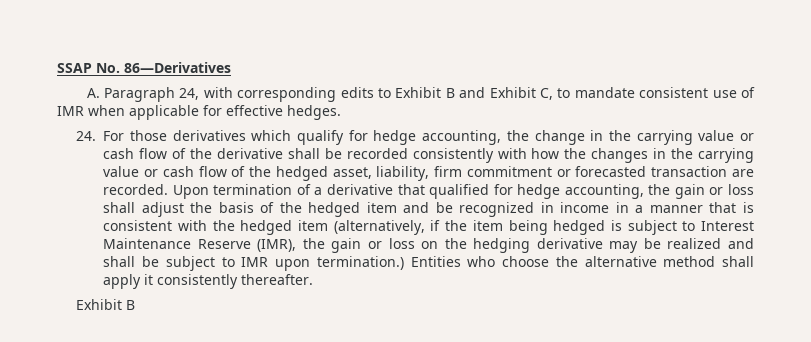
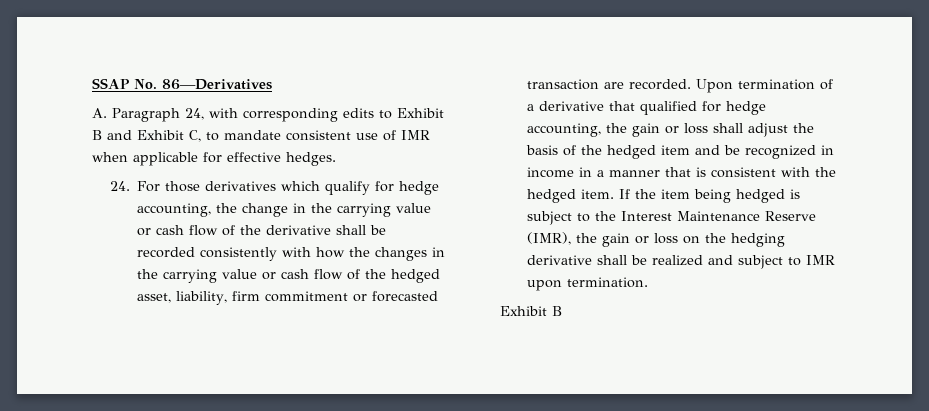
- Upon termination of a derivative that qualified for hedge accounting, the gain or loss shall adjust the basis of the hedged item and be recognized in income in a manner that is consistent with the hedged item (alternatively, if the item being hedged is subject to Interest Maintenance Reserve (IMR), the gain or loss on the hedging derivative may be realized and shall be subject to IMR upon termination.) Entities who choose the alternative method shall apply it consistently thereafter.
+ Upon termination of a derivative that qualified for hedge accounting, the gain or loss shall adjust the basis of the hedged item and be recognized in income in a manner that is consistent with the hedged item. If the item being hedged is subject to the Interest Maintenance Reserve (IMR), the gain or loss on the hedging derivative shall be realized and subject to IMR upon termination.

